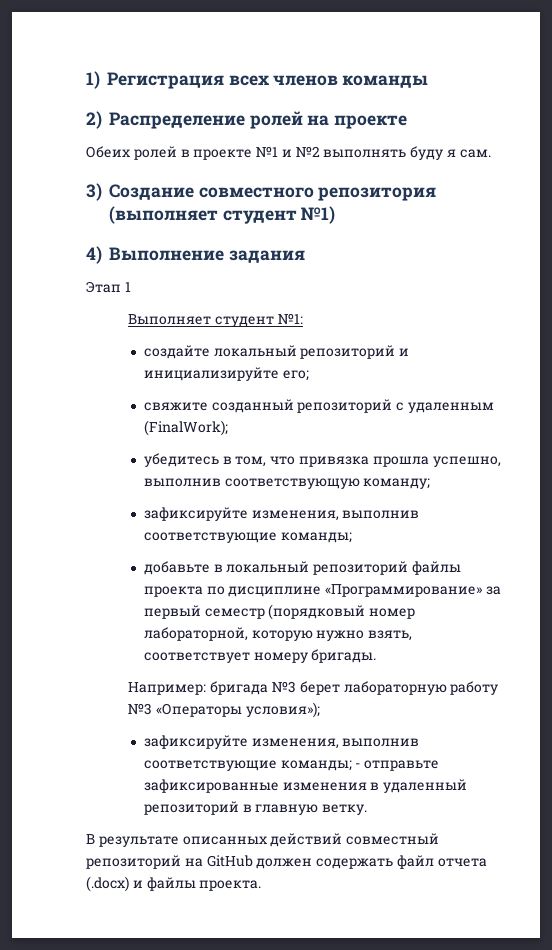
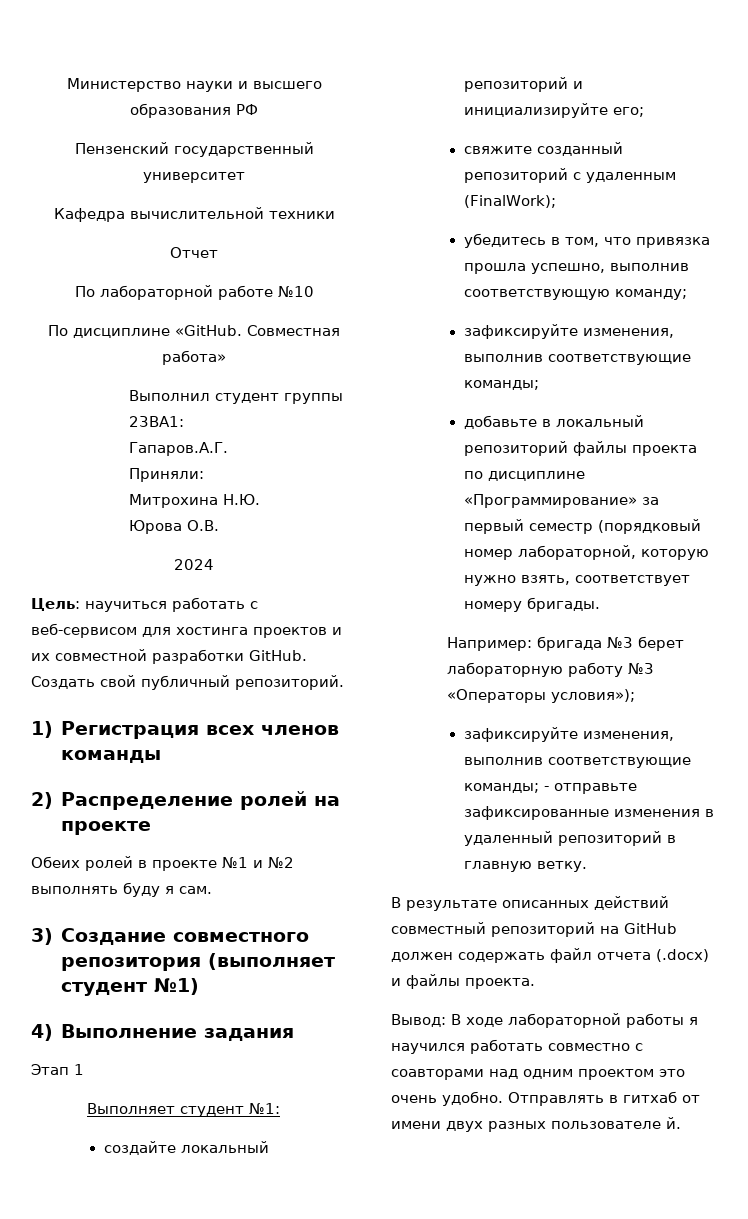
+ Министерство науки и высшего образования РФ
+ Пензенский государственный университет
+ Кафедра вычислительной техники
+ Отчет
+ По лабораторной работе №10
+ По дисциплине «GitHub. Совместная работа»
+ Выполнил студент группы 23ВА1:
+ Гапаров.A.Г.
+ Приняли:
+ Митрохина Н.Ю.
+ Юрова О.В.
+ 2024
+ Цель: научиться работать с веб-сервисом для хостинга проектов и их совместной разработки GitHub. Создать свой публичный репозиторий.
+ Вывод: В ходе лабораторной работы я научился работать совместно с соавторами над одним проектом это очень удобно. Отправлять в гитхаб от имени двух разных пользователе й.

